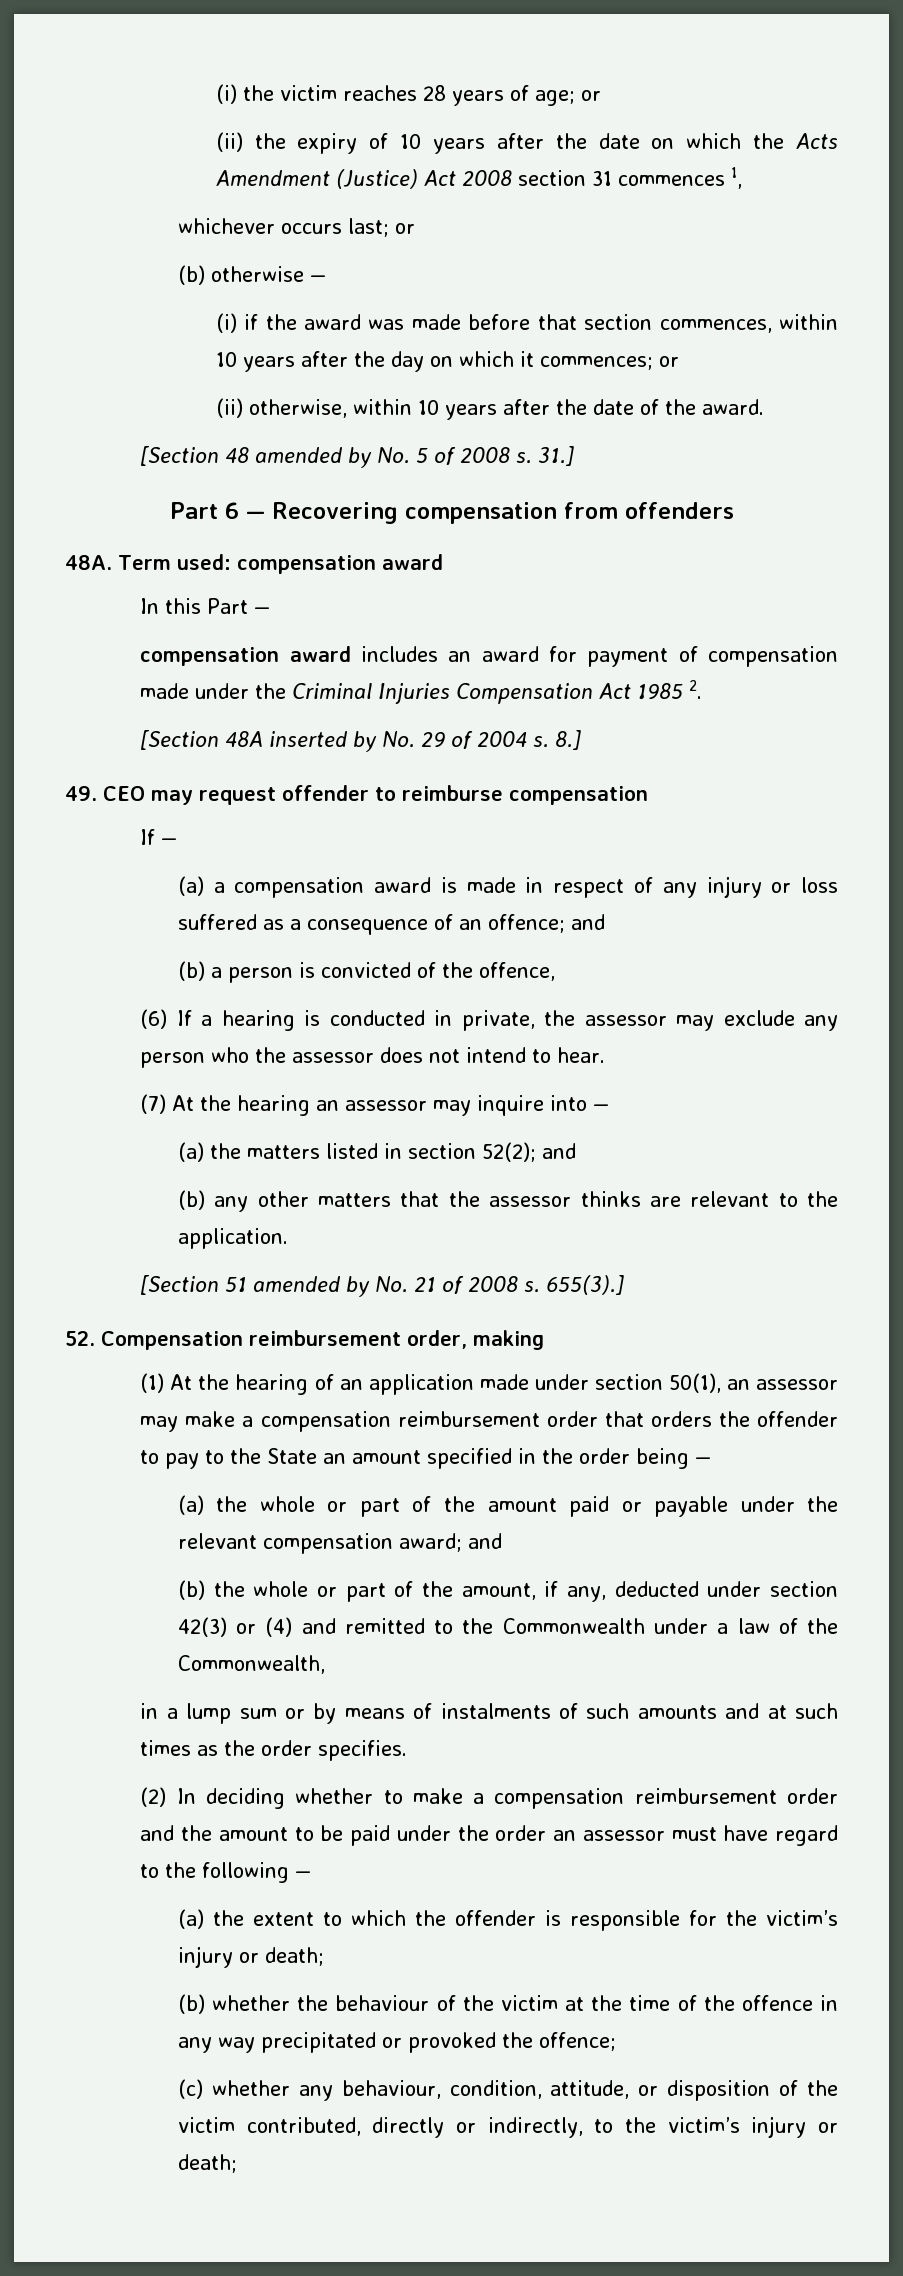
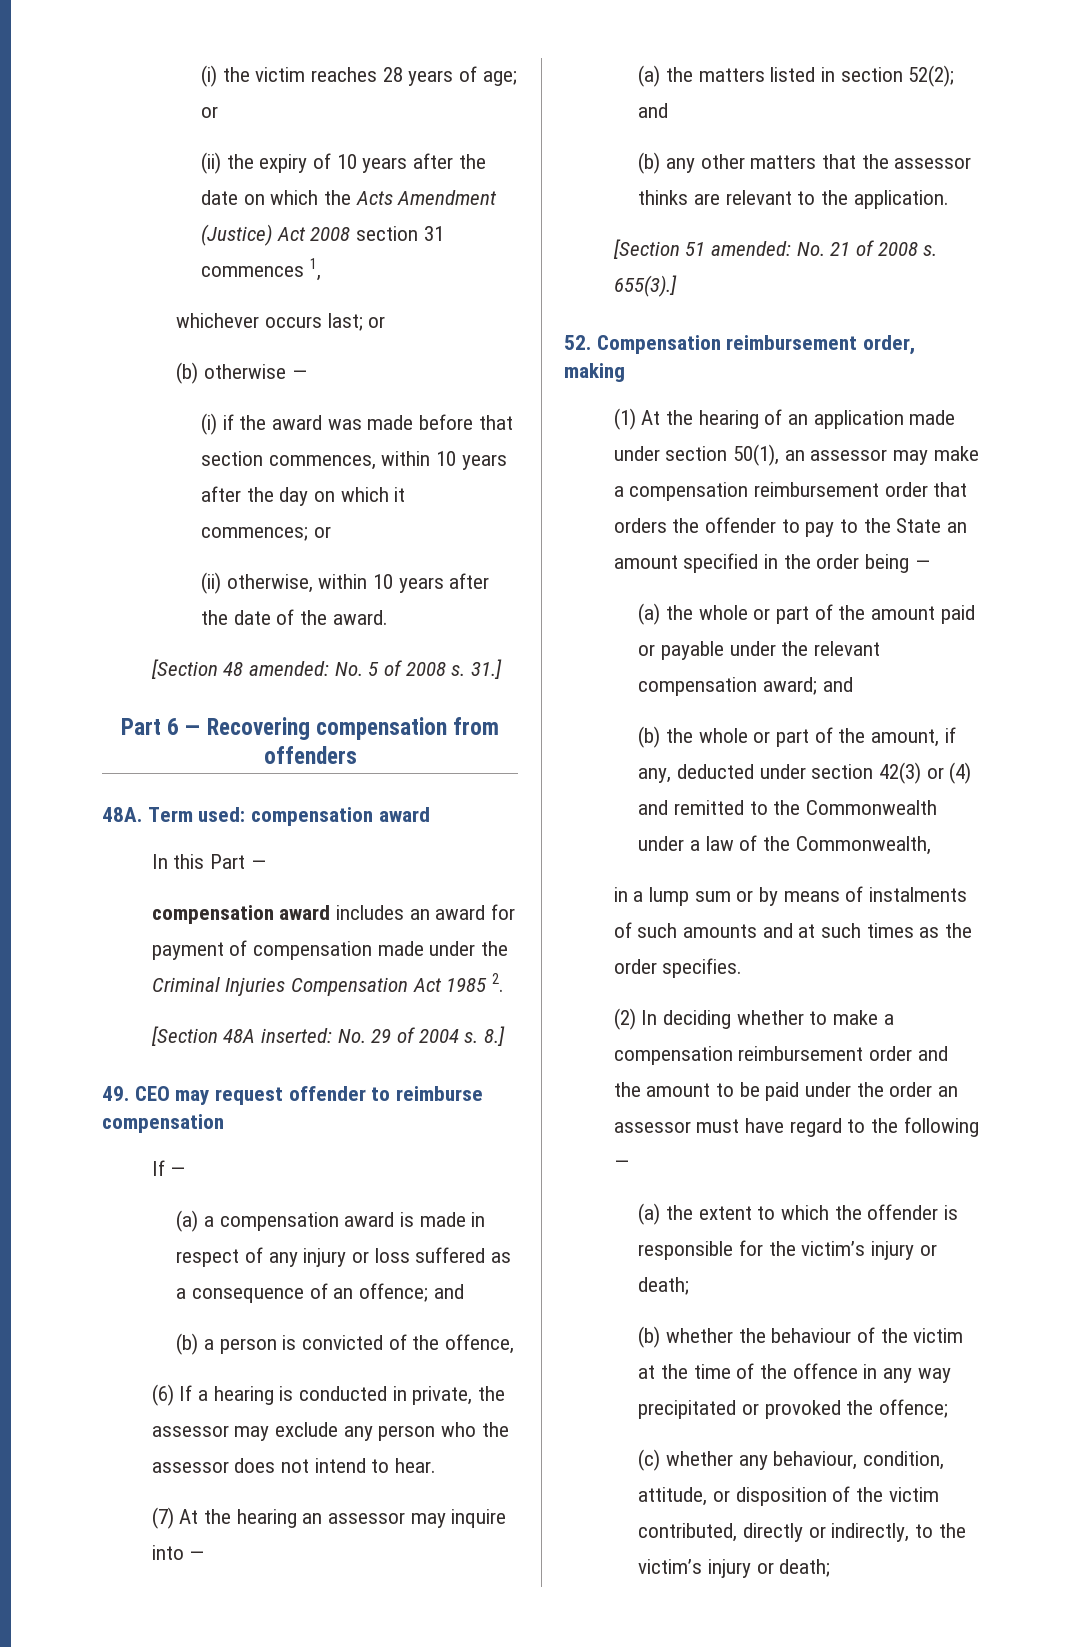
- [Section 48 amended by No. 5 of 2008 s.
+ [Section 48 amended: No. 5 of 2008 s.
- [Section 48A inserted by No. 29 of 2004 s.
+ [Section 48A inserted: No. 29 of 2004 s.
- [Section 51 amended by No. 21 of 2008 s.
+ [Section 51 amended: No. 21 of 2008 s.

